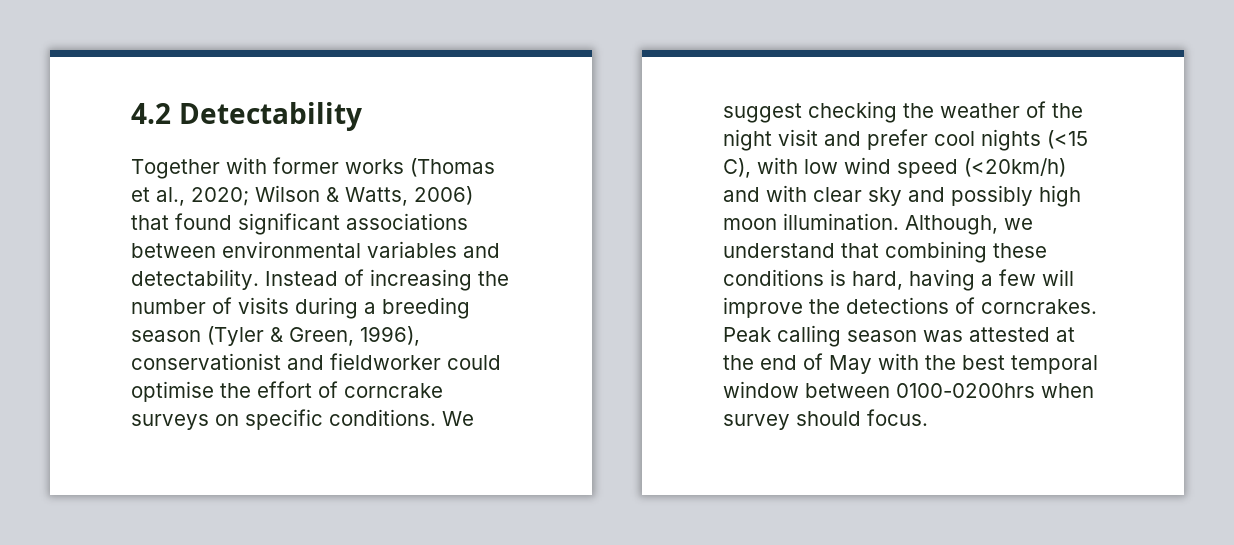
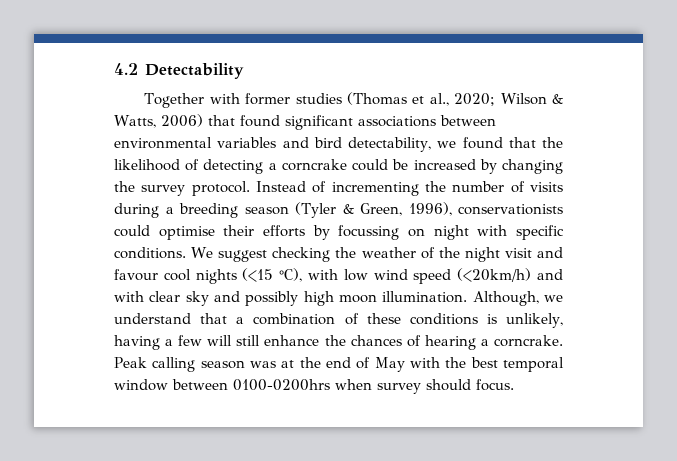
- Together with former works (Thomas et al., 2020; Wilson & Watts, 2006) that found significant associations between environmental variables and detectability.
+ Together with former studies (Thomas et al., 2020; Wilson & Watts, 2006) that found significant associations between environmental variables and bird detectability, we found that the likelihood of detecting a corncrake could be increased by changing the survey protocol.
- Instead of increasing the number of visits during a breeding season (Tyler & Green, 1996), conservationist and fieldworker could optimise the effort of corncrake surveys on specific conditions.
+ Instead of incrementing the number of visits during a breeding season (Tyler & Green, 1996), conservationists could optimise their efforts by focussing on night with specific conditions.
- We suggest checking the weather of the night visit and prefer cool nights (<15 C), with low wind speed (<20km/h) and with clear sky and possibly high moon illumination.
+ We suggest checking the weather of the night visit and favour cool nights (<15 °C), with low wind speed (<20km/h) and with clear sky and possibly high moon illumination.
- Although, we understand that combining these conditions is hard, having a few will improve the detections of corncrakes.
+ Although, we understand that a combination of these conditions is unlikely, having a few will still enhance the chances of hearing a corncrake.
- Peak calling season was attested at the end of May with the best temporal window between 0100-0200hrs when survey should focus.
+ Peak calling season was at the end of May with the best temporal window between 0100-0200hrs when survey should focus.

